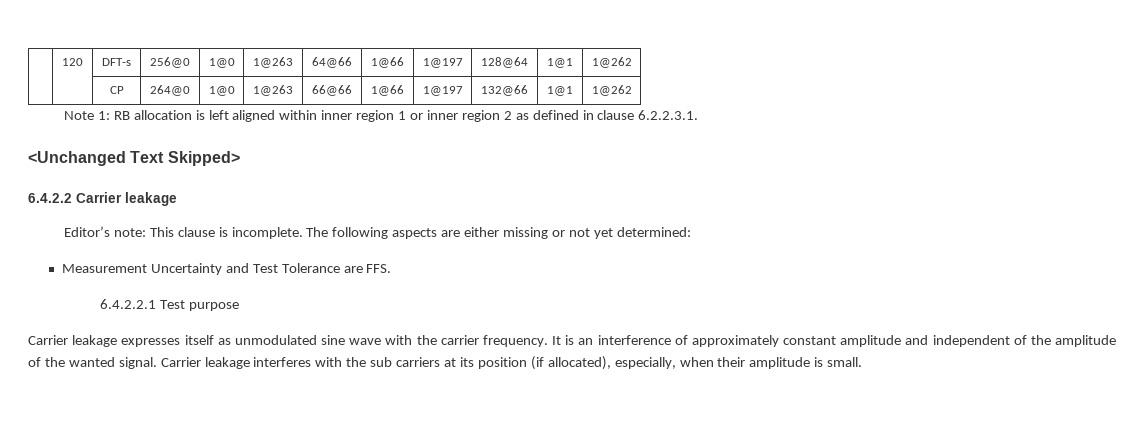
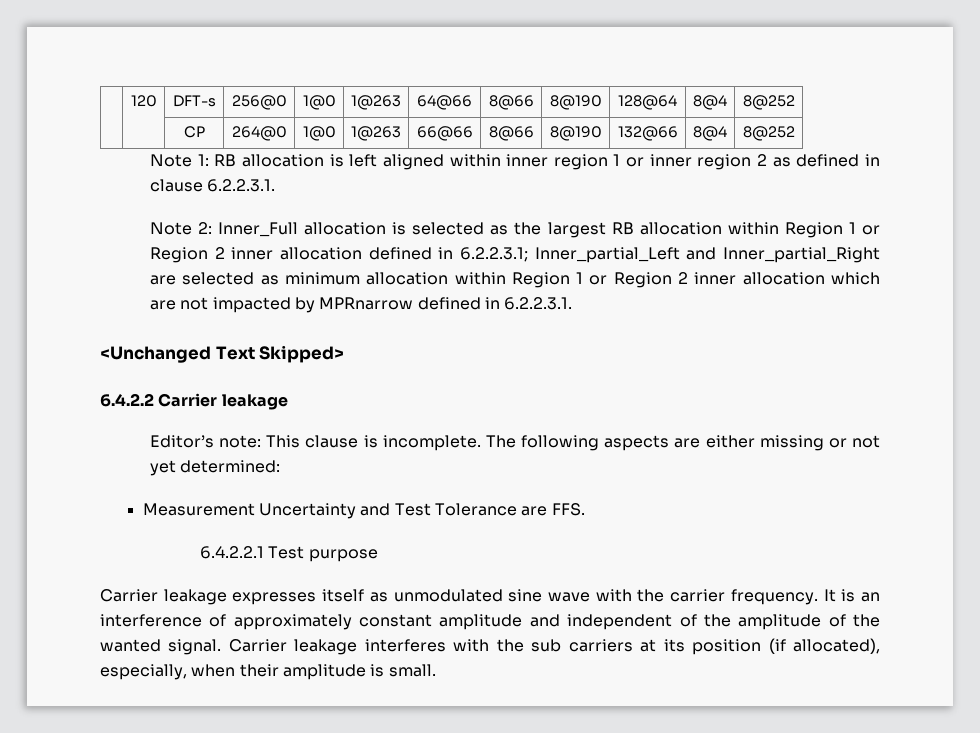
- | 120 | DFT-s | 256@0 | 1@0 | 1@263 | 64@66 | 1@66 | 1@197 | 128@64 | 1@1 | 1@262
+ | 120 | DFT-s | 256@0 | 1@0 | 1@263 | 64@66 | 8@66 | 8@190 | 128@64 | 8@4 | 8@252
- | | CP | 264@0 | 1@0 | 1@263 | 66@66 | 1@66 | 1@197 | 132@66 | 1@1 | 1@262
+ | | CP | 264@0 | 1@0 | 1@263 | 66@66 | 8@66 | 8@190 | 132@66 | 8@4 | 8@252
+ Note 2: Inner_Full allocation is selected as the largest RB allocation within Region 1 or Region 2 inner allocation defined in 6.2.2.3.1; Inner_partial_Left and Inner_partial_Right are selected as minimum allocation within Region 1 or Region 2 inner allocation which are not impacted by MPRnarrow defined in 6.2.2.3.1.

